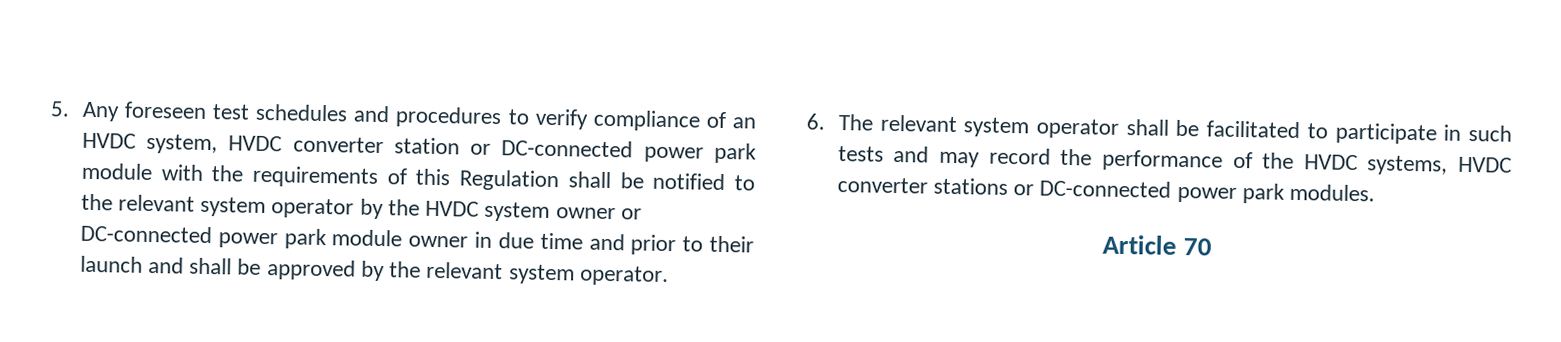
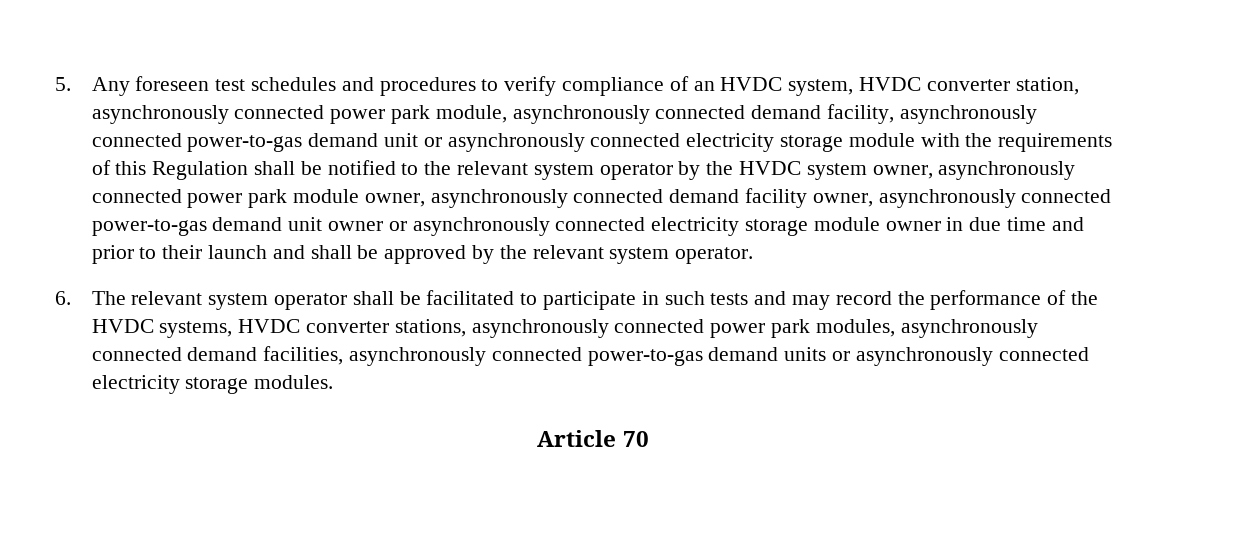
- 5. Any foreseen test schedules and procedures to verify compliance of an HVDC system, HVDC converter station or DC-connected power park module with the requirements of this Regulation shall be notified to the relevant system operator by the HVDC system owner or DC-connected power park module owner in due time and prior to their launch and shall be approved by the relevant system operator.
+ 5. Any foreseen test schedules and procedures to verify compliance of an HVDC system, HVDC converter station, asynchronously connected power park module, asynchronously connected demand facility, asynchronously connected power-to-gas demand unit or asynchronously connected electricity storage module with the requirements of this Regulation shall be notified to the relevant system operator by the HVDC system owner, asynchronously connected power park module owner, asynchronously connected demand facility owner, asynchronously connected power-to-gas demand unit owner or asynchronously connected electricity storage module owner in due time and prior to their launch and shall be approved by the relevant system operator.
- 6. The relevant system operator shall be facilitated to participate in such tests and may record the performance of the HVDC systems, HVDC converter stations or DC-connected power park modules.
+ 6. The relevant system operator shall be facilitated to participate in such tests and may record the performance of the HVDC systems, HVDC converter stations, asynchronously connected power park modules, asynchronously connected demand facilities, asynchronously connected power-to-gas demand units or asynchronously connected electricity storage modules.

